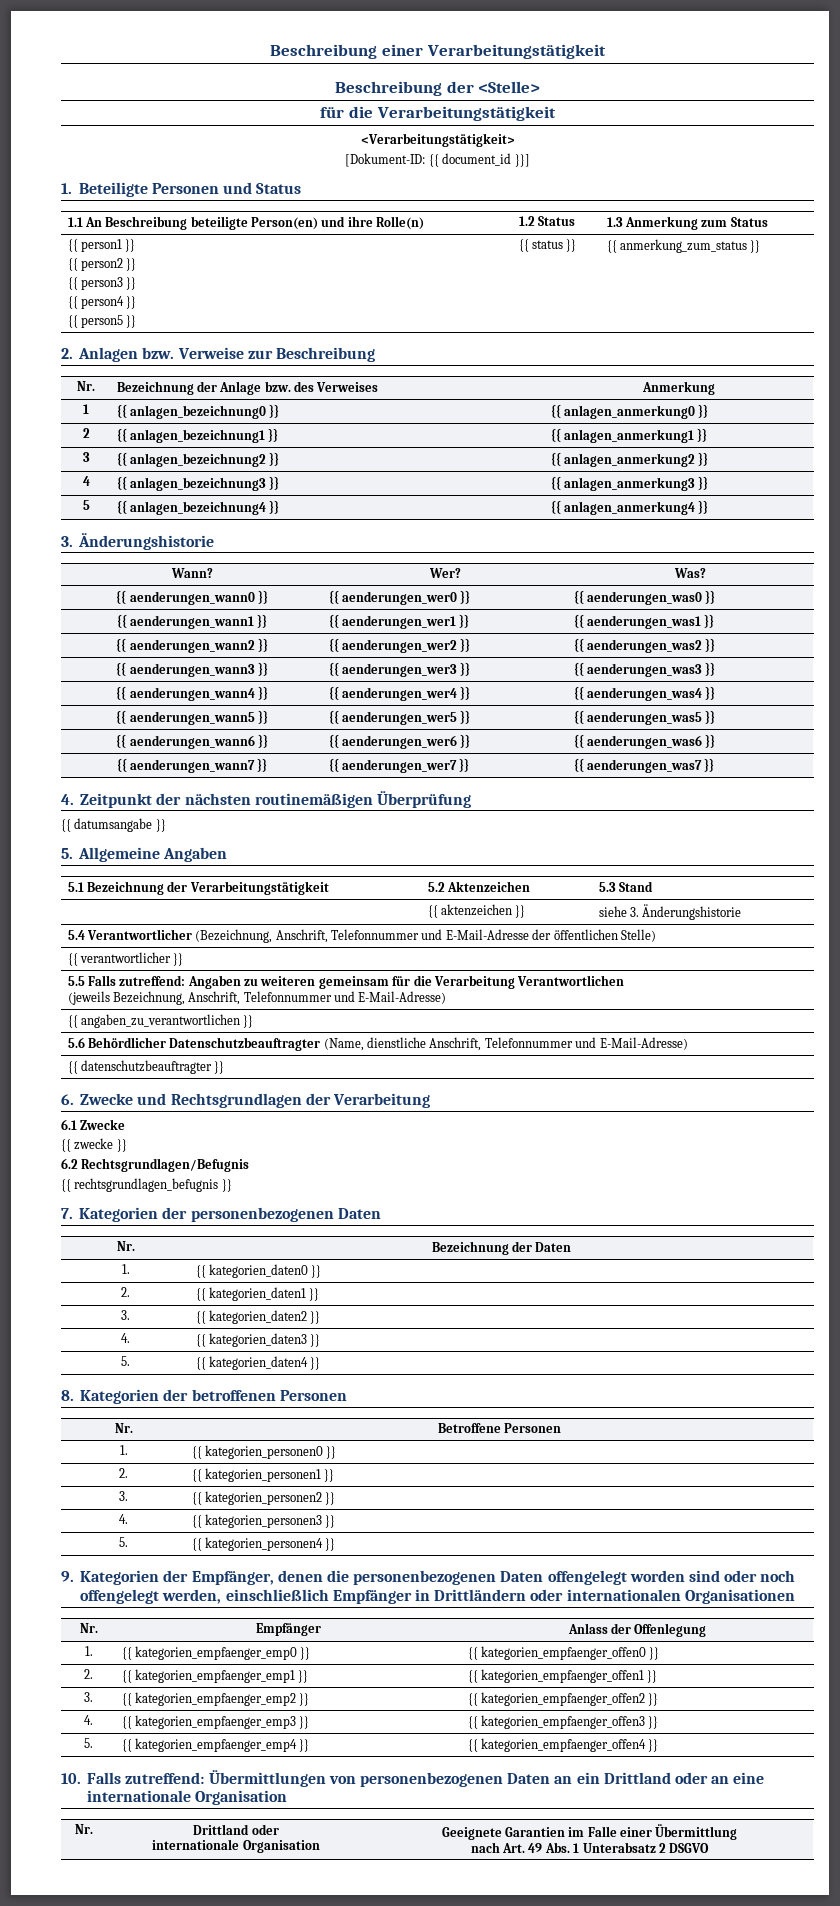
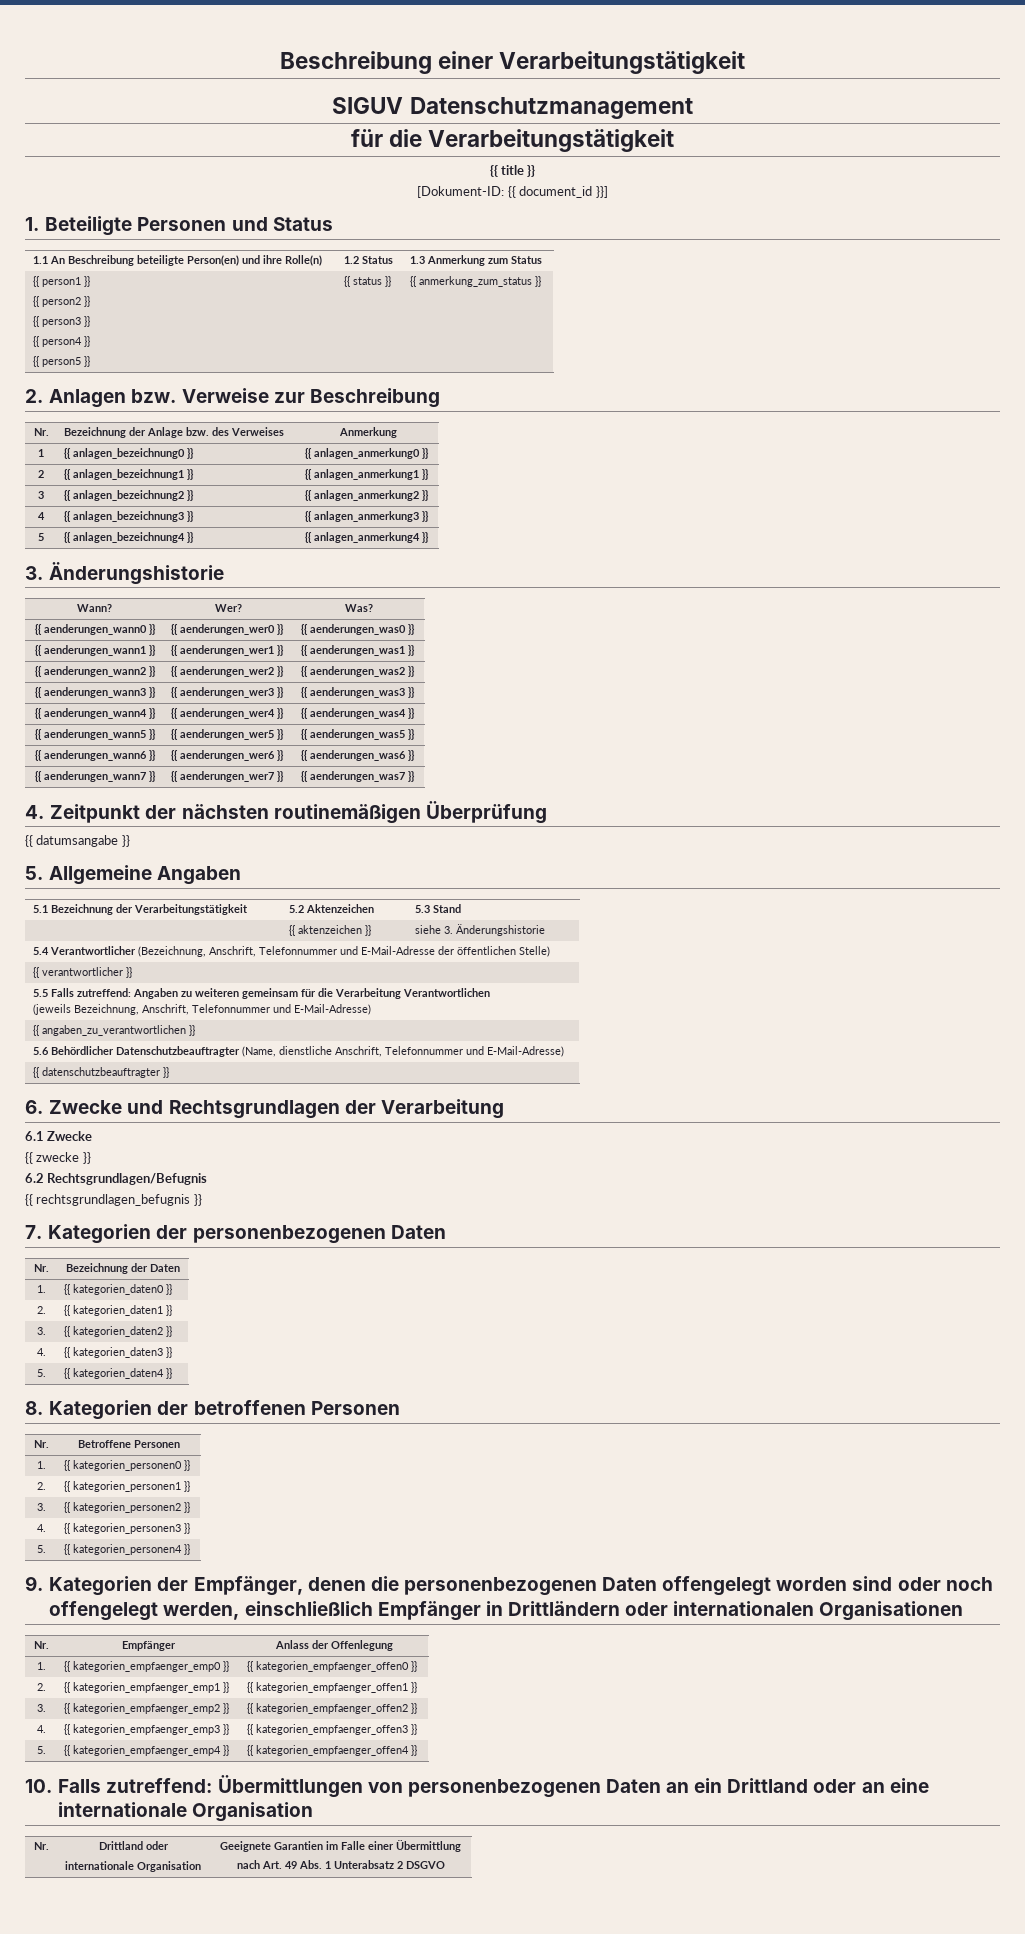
- Beschreibung der <Stelle>
+ SIGUV Datenschutzmanagement
- <Verarbeitungstätigkeit>
+ {{ title }}

